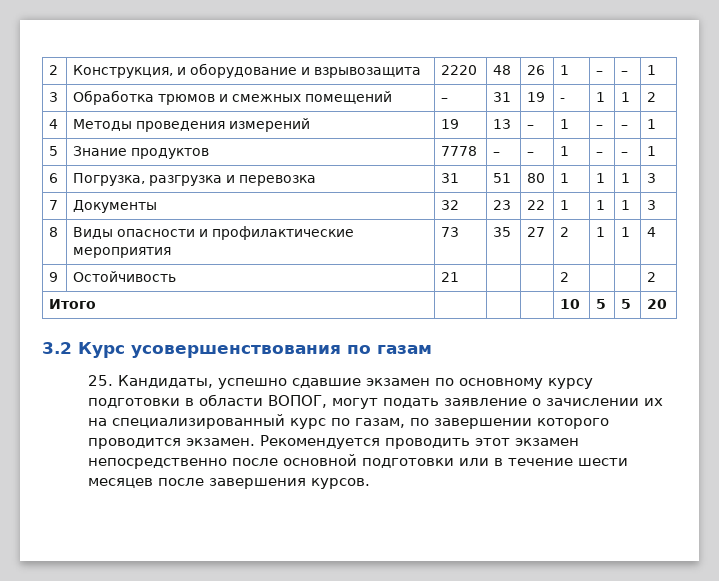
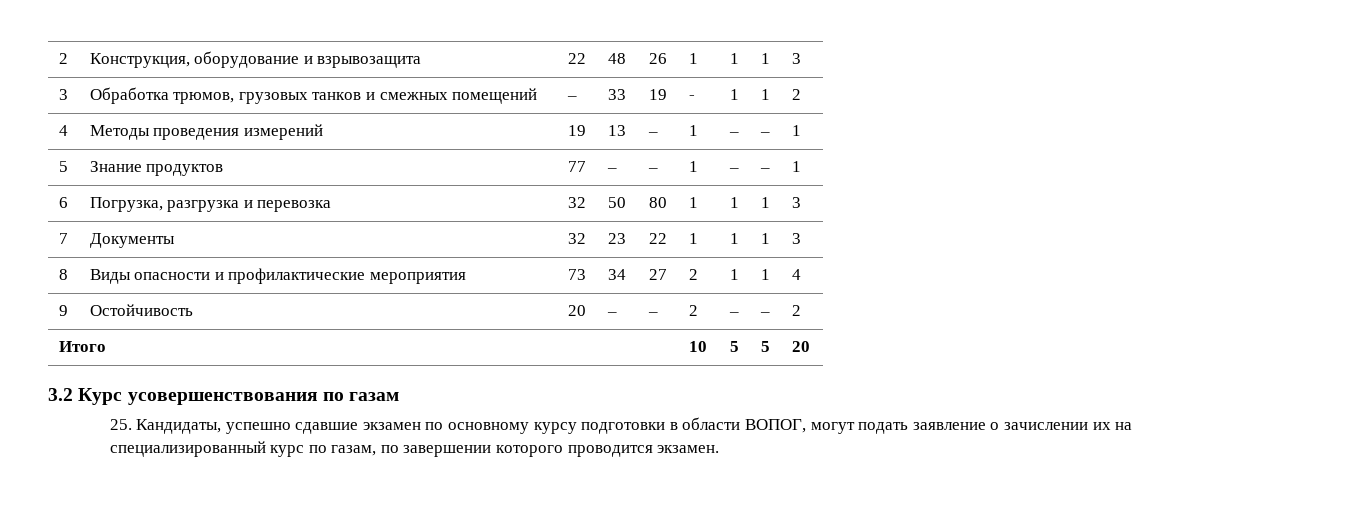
- 2 | Конструкция, и оборудование и взрывозащита | 2220 | 48 | 26 | 1 | – | – | 1
+ 2 | Конструкция, оборудование и взрывозащита | 22 | 48 | 26 | 1 | 1 | 1 | 3
- 3 | Обработка трюмов и смежных помещений | – | 31 | 19 | - | 1 | 1 | 2
+ 3 | Обработка трюмов, грузовых танков и смежных помещений | – | 33 | 19 | - | 1 | 1 | 2
- 5 | Знание продуктов | 7778 | – | – | 1 | – | – | 1
+ 5 | Знание продуктов | 77 | – | – | 1 | – | – | 1
- 6 | Погрузка, разгрузка и перевозка | 31 | 51 | 80 | 1 | 1 | 1 | 3
+ 6 | Погрузка, разгрузка и перевозка | 32 | 50 | 80 | 1 | 1 | 1 | 3
- 8 | Виды опасности и профилактические мероприятия | 73 | 35 | 27 | 2 | 1 | 1 | 4
+ 8 | Виды опасности и профилактические мероприятия | 73 | 34 | 27 | 2 | 1 | 1 | 4
- 9 | Остойчивость | 21 | | | 2 | | | 2
+ 9 | Остойчивость | 20 | – | – | 2 | – | – | 2
- Рекомендуется проводить этот экзамен непосредственно после основной подготовки или в течение шести месяцев после завершения курсов.

